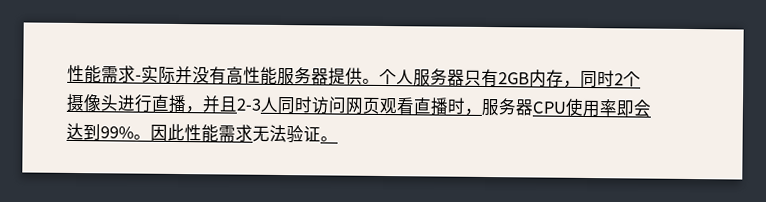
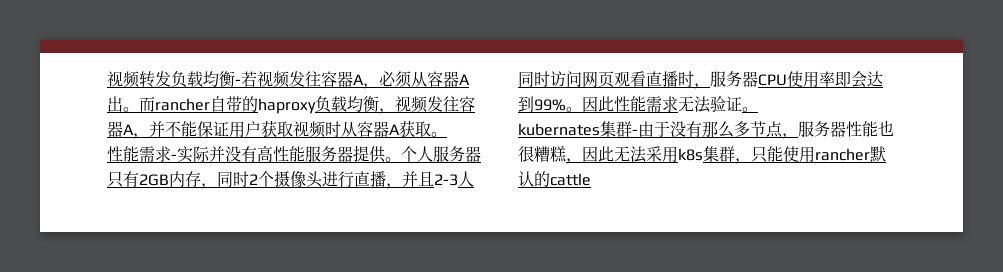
+ 视频转发负载均衡-若视频发往容器A，必须从容器A出。而rancher自带的haproxy负载均衡，视频发往容器A，并不能保证用户获取视频时从容器A获取。
+ kubernates集群-由于没有那么多节点，服务器性能也很糟糕，因此无法采用k8s集群，只能使用rancher默认的cattle

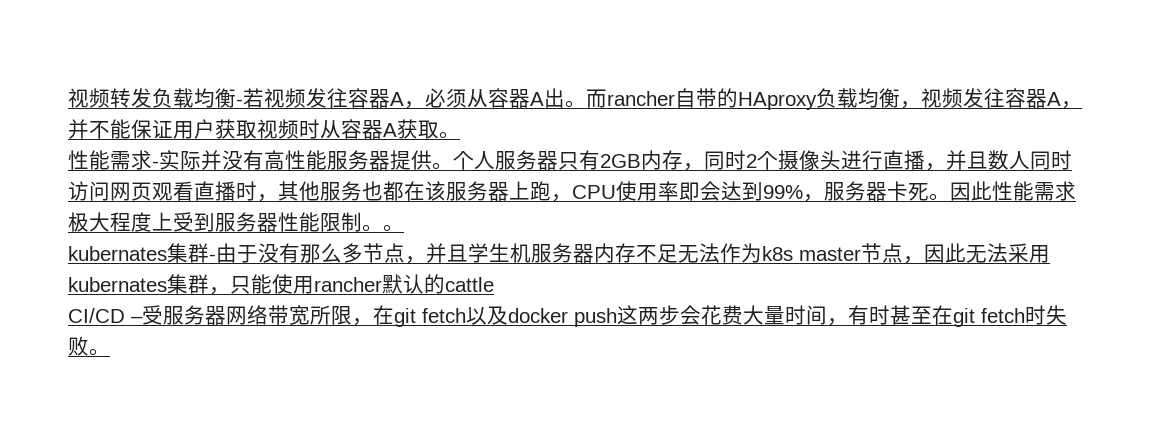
- 而rancher自带的haproxy负载均衡，视频发往容器A，并不能保证用户获取视频时从容器A获取。
+ 而rancher自带的HAproxy负载均衡，视频发往容器A，并不能保证用户获取视频时从容器A获取。
- 个人服务器只有2GB内存，同时2个摄像头进行直播，并且2-3人同时访问网页观看直播时，服务器CPU使用率即会达到99%。
+ 个人服务器只有2GB内存，同时2个摄像头进行直播，并且数人同时访问网页观看直播时，其他服务也都在该服务器上跑，CPU使用率即会达到99%，服务器卡死。
- 因此性能需求无法验证。
+ 因此性能需求极大程度上受到服务器性能限制。。
- kubernates集群-由于没有那么多节点，服务器性能也很糟糕，因此无法采用k8s集群，只能使用rancher默认的cattle
+ kubernates集群-由于没有那么多节点，并且学生机服务器内存不足无法作为k8s master节点，因此无法采用kubernates集群，只能使用rancher默认的cattle
+ CI/CD –受服务器网络带宽所限，在git fetch以及docker push这两步会花费大量时间，有时甚至在git fetch时失败。

